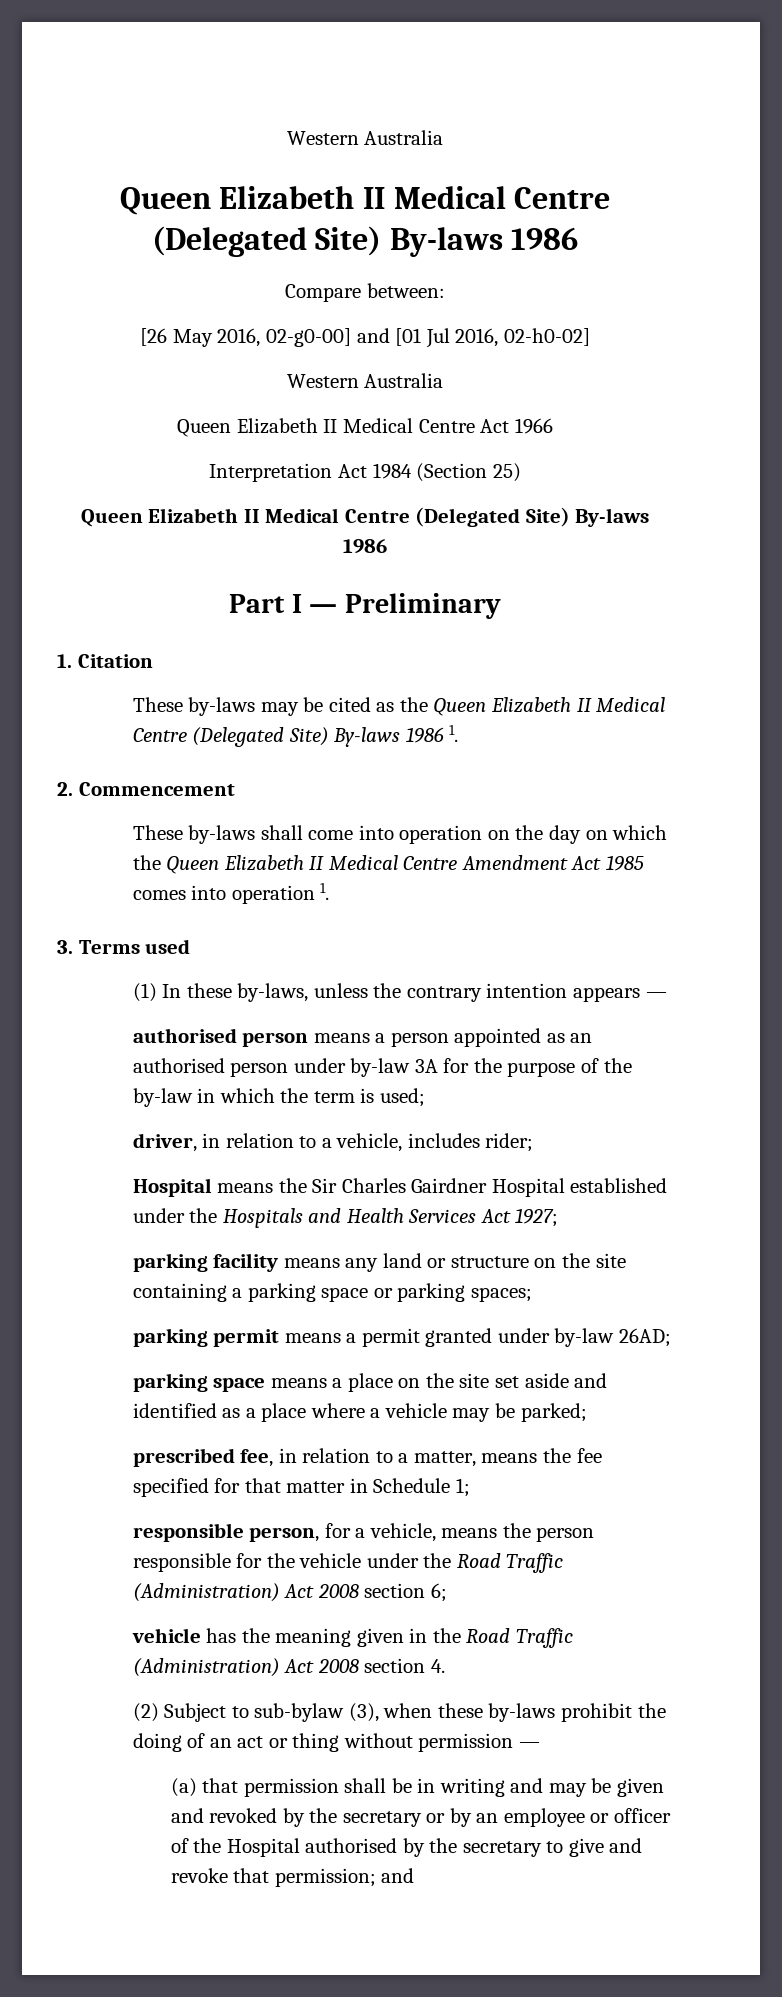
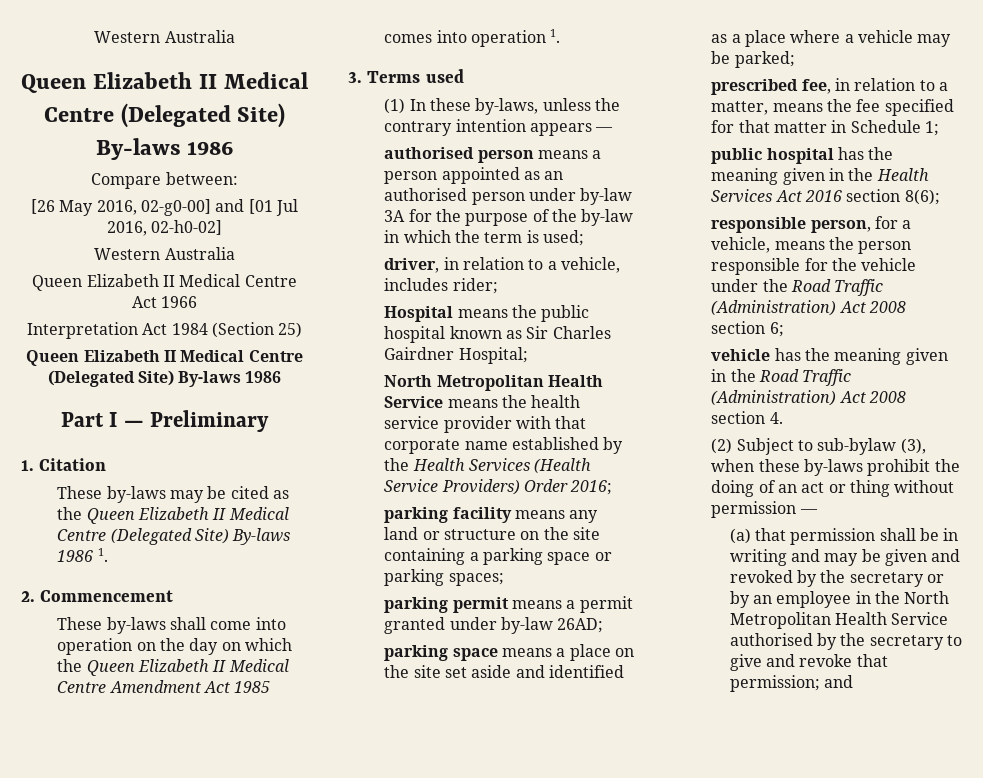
- Hospital means the Sir Charles Gairdner Hospital established under the Hospitals and Health Services Act 1927;
+ Hospital means the public hospital known as Sir Charles Gairdner Hospital;
+ North Metropolitan Health Service means the health service provider with that corporate name established by the Health Services (Health Service Providers) Order 2016;
+ public hospital has the meaning given in the Health Services Act 2016 section 8(6);
- (a) that permission shall be in writing and may be given and revoked by the secretary or by an employee or officer of the Hospital authorised by the secretary to give and revoke that permission; and
+ (a) that permission shall be in writing and may be given and revoked by the secretary or by an employee in the North Metropolitan Health Service authorised by the secretary to give and revoke that permission; and

